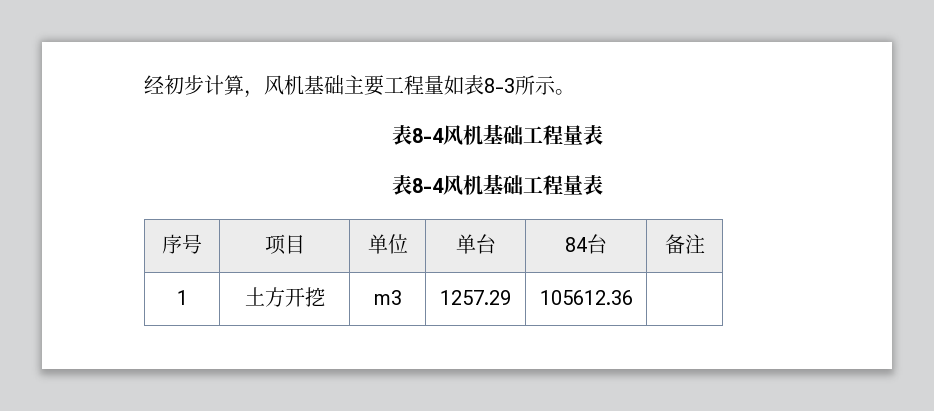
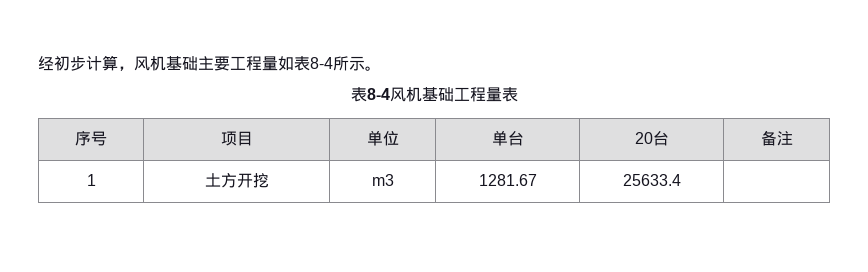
- 经初步计算，风机基础主要工程量如表8-3所示。
- 表8-4风机基础工程量表
+ 经初步计算，风机基础主要工程量如表8-4所示。
- 序号 | 项目 | 单位 | 单台 | 84台 | 备注
+ 序号 | 项目 | 单位 | 单台 | 20台 | 备注
- 1 | 土方开挖 | m3 | 1257.29 | 105612.36 |
+ 1 | 土方开挖 | m3 | 1281.67 | 25633.4 |

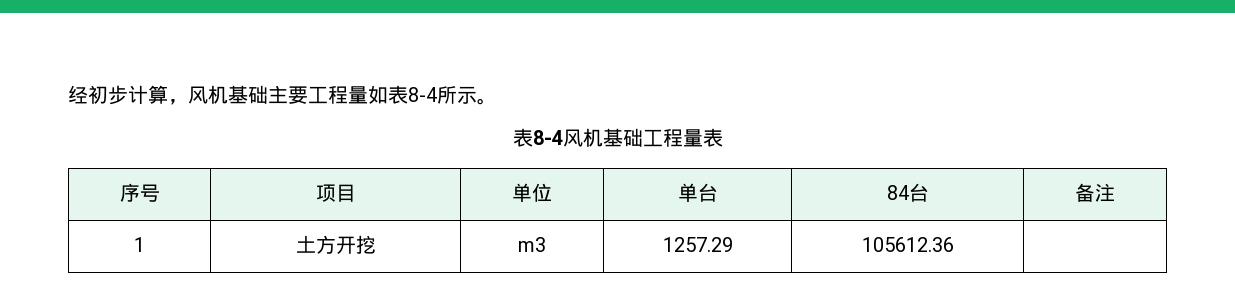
- 序号 | 项目 | 单位 | 单台 | 20台 | 备注
+ 序号 | 项目 | 单位 | 单台 | 84台 | 备注
- 1 | 土方开挖 | m3 | 1281.67 | 25633.4 |
+ 1 | 土方开挖 | m3 | 1257.29 | 105612.36 |

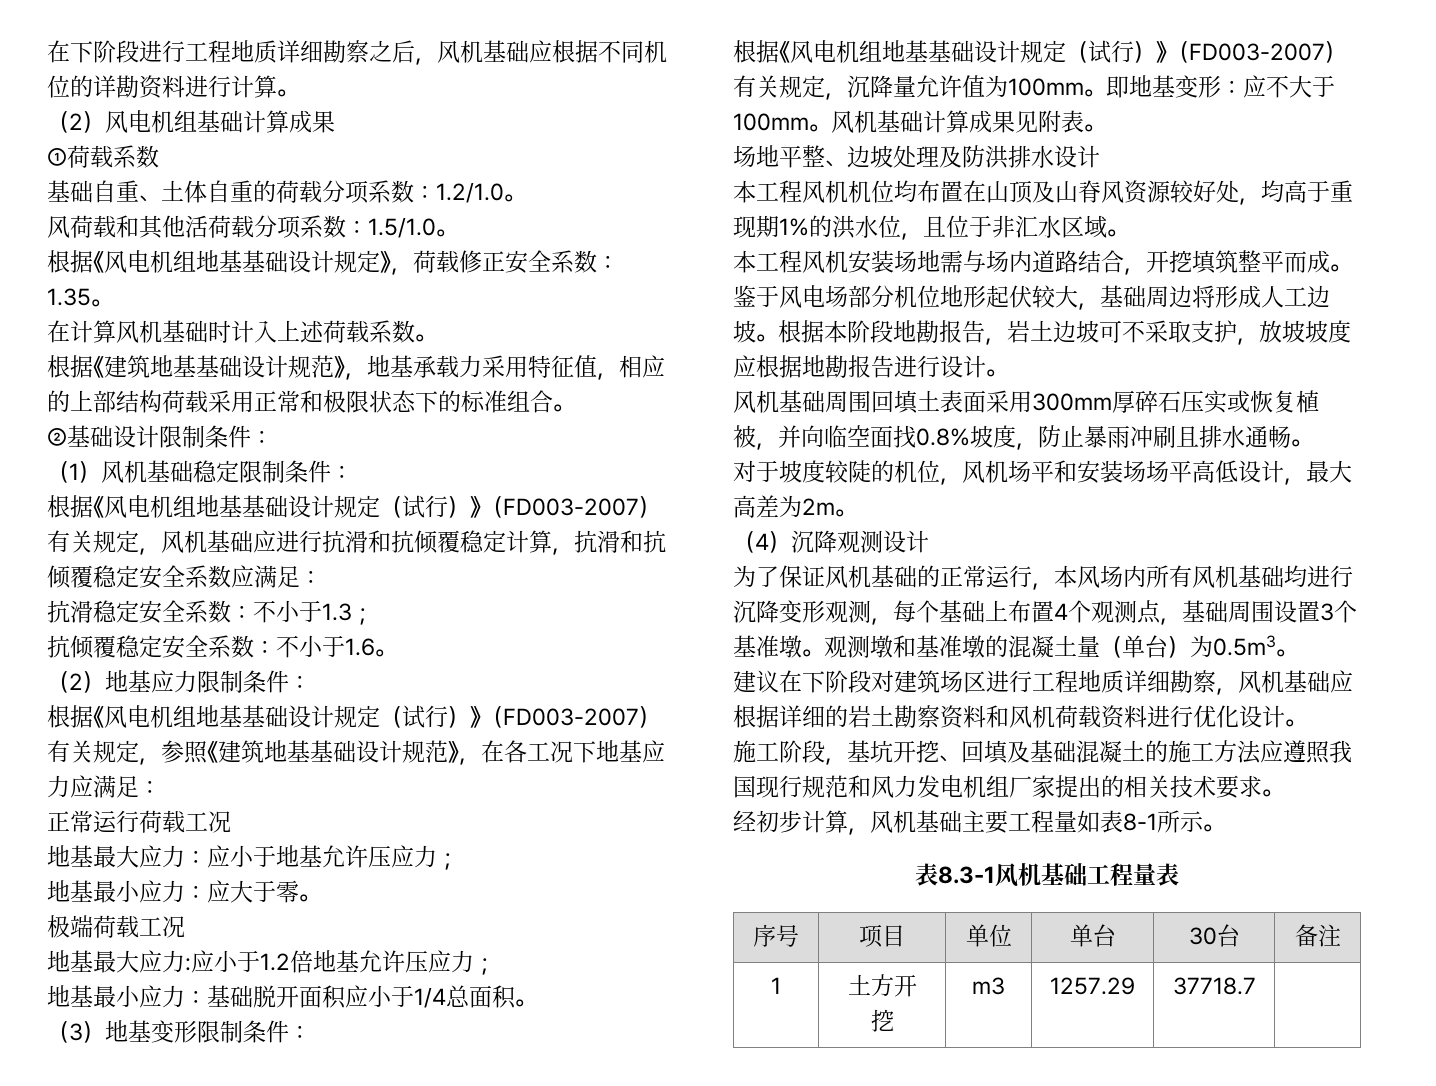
+ 在下阶段进行工程地质详细勘察之后，风机基础应根据不同机位的详勘资料进行计算。
+ （2）风电机组基础计算成果
+ ①荷载系数
+ 基础自重、土体自重的荷载分项系数：1.2/1.0。
+ 风荷载和其他活荷载分项系数：1.5/1.0。
+ 根据《风电机组地基基础设计规定》，荷载修正安全系数：1.35。
+ 在计算风机基础时计入上述荷载系数。
+ 根据《建筑地基基础设计规范》，地基承载力采用特征值，相应的上部结构荷载采用正常和极限状态下的标准组合。
+ ②基础设计限制条件：
+ （1）风机基础稳定限制条件：
+ 根据《风电机组地基基础设计规定（试行）》（FD003-2007）有关规定，风机基础应进行抗滑和抗倾覆稳定计算，抗滑和抗倾覆稳定安全系数应满足：
+ 抗滑稳定安全系数：不小于1.3；
+ 抗倾覆稳定安全系数：不小于1.6。
+ （2）地基应力限制条件：
+ 根据《风电机组地基基础设计规定（试行）》（FD003-2007）有关规定，参照《建筑地基基础设计规范》，在各工况下地基应力应满足：
+ 正常运行荷载工况
+ 地基最大应力：应小于地基允许压应力；
+ 地基最小应力：应大于零。
+ 极端荷载工况
+ 地基最大应力:应小于1.2倍地基允许压应力；
+ 地基最小应力：基础脱开面积应小于1/4总面积。
+ （3）地基变形限制条件：
+ 根据《风电机组地基基础设计规定（试行）》（FD003-2007）有关规定，沉降量允许值为100mm。即地基变形：应不大于100mm。风机基础计算成果见附表。
+ 场地平整、边坡处理及防洪排水设计
+ 本工程风机机位均布置在山顶及山脊风资源较好处，均高于重现期1%的洪水位，且位于非汇水区域。
+ 本工程风机安装场地需与场内道路结合，开挖填筑整平而成。鉴于风电场部分机位地形起伏较大，基础周边将形成人工边坡。根据本阶段地勘报告，岩土边坡可不采取支护，放坡坡度应根据地勘报告进行设计。
+ 风机基础周围回填土表面采用300mm厚碎石压实或恢复植被，并向临空面找0.8%坡度，防止暴雨冲刷且排水通畅。
+ 对于坡度较陡的机位，风机场平和安装场场平高低设计，最大高差为2m。
+ （4）沉降观测设计
+ 为了保证风机基础的正常运行，本风场内所有风机基础均进行沉降变形观测，每个基础上布置4个观测点，基础周围设置3个基准墩。观测墩和基准墩的混凝土量（单台）为0.5m3。
+ 建议在下阶段对建筑场区进行工程地质详细勘察，风机基础应根据详细的岩土勘察资料和风机荷载资料进行优化设计。
+ 施工阶段，基坑开挖、回填及基础混凝土的施工方法应遵照我国现行规范和风力发电机组厂家提出的相关技术要求。
- 经初步计算，风机基础主要工程量如表8-4所示。
+ 经初步计算，风机基础主要工程量如表8-1所示。
- 表8-4风机基础工程量表
+ 表8.3-1风机基础工程量表
- 序号 | 项目 | 单位 | 单台 | 84台 | 备注
+ 序号 | 项目 | 单位 | 单台 | 30台 | 备注
- 1 | 土方开挖 | m3 | 1257.29 | 105612.36 |
+ 1 | 土方开挖 | m3 | 1257.29 | 37718.7 |

